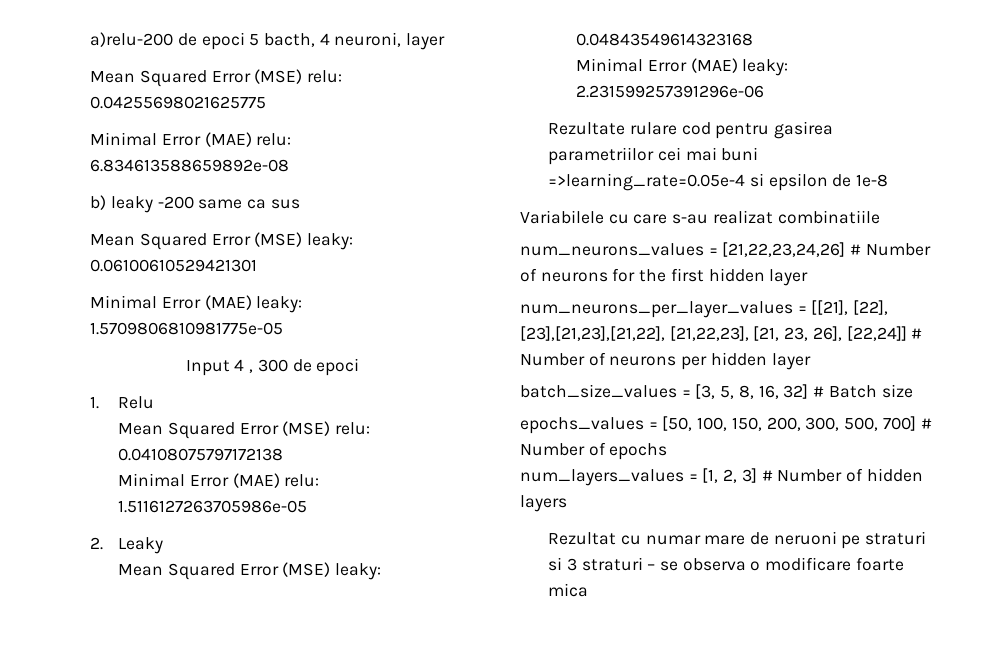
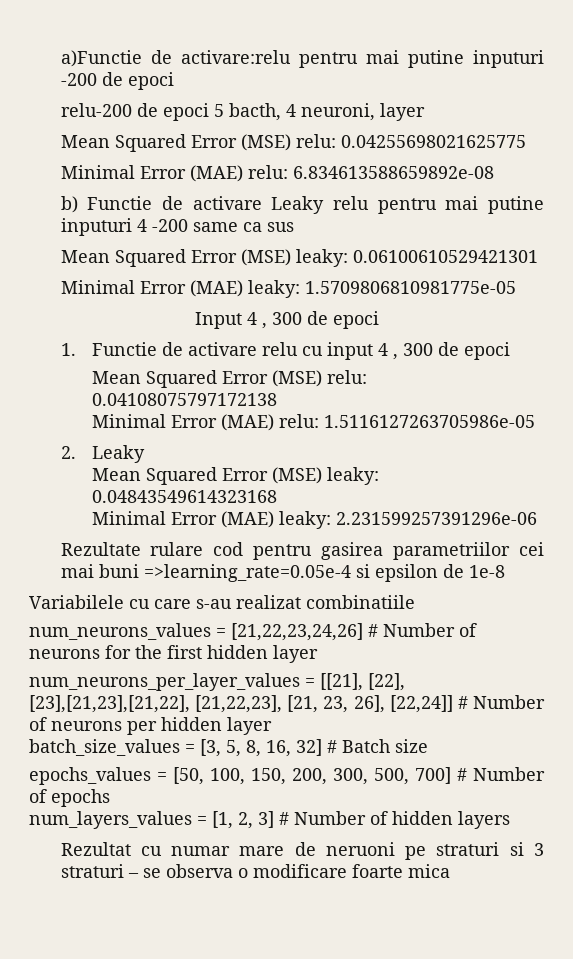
- a)relu-200 de epoci 5 bacth, 4 neuroni, layer
+ a)Functie de activare:relu pentru mai putine inputuri -200 de epoci
+ relu-200 de epoci 5 bacth, 4 neuroni, layer
- b) leaky -200 same ca sus
+ b) Functie de activare Leaky relu pentru mai putine inputuri 4 -200 same ca sus
- 1. Relu
+ 1. Functie de activare relu cu input 4 , 300 de epoci

